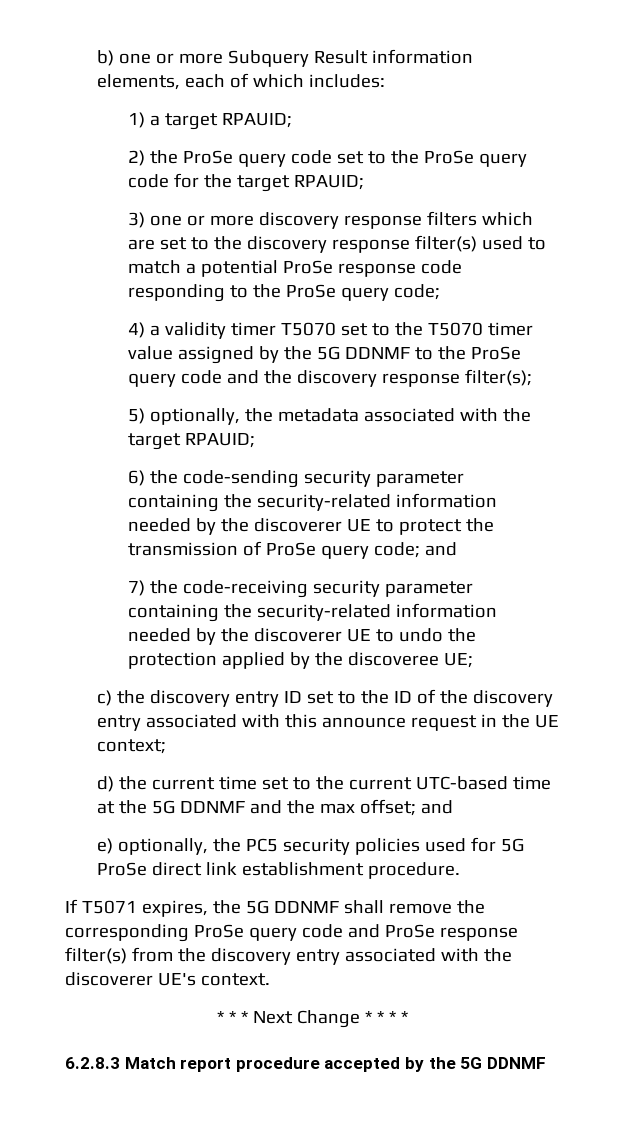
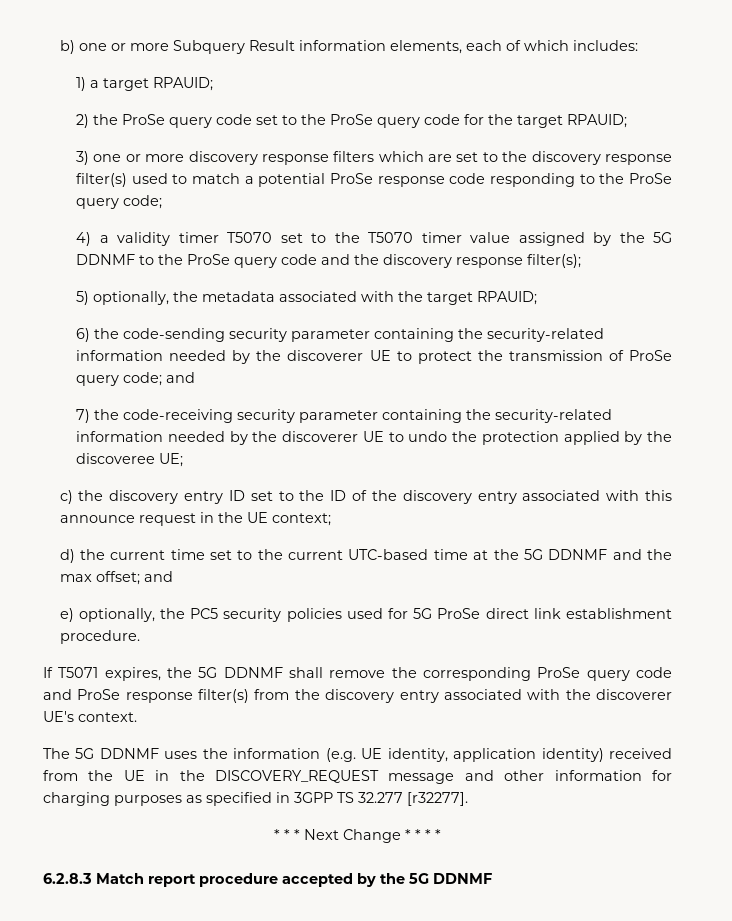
+ The 5G DDNMF uses the information (e.g. UE identity, application identity) received from the UE in the DISCOVERY_REQUEST message and other information for charging purposes as specified in 3GPP TS 32.277 [r32277].

